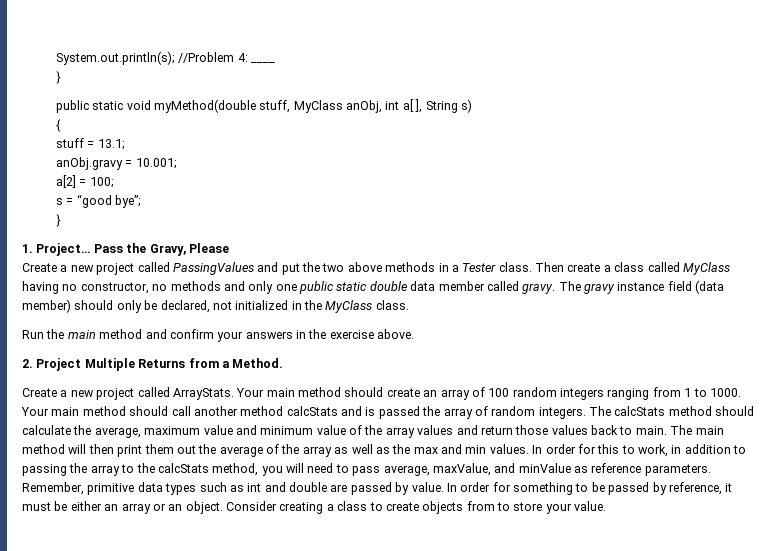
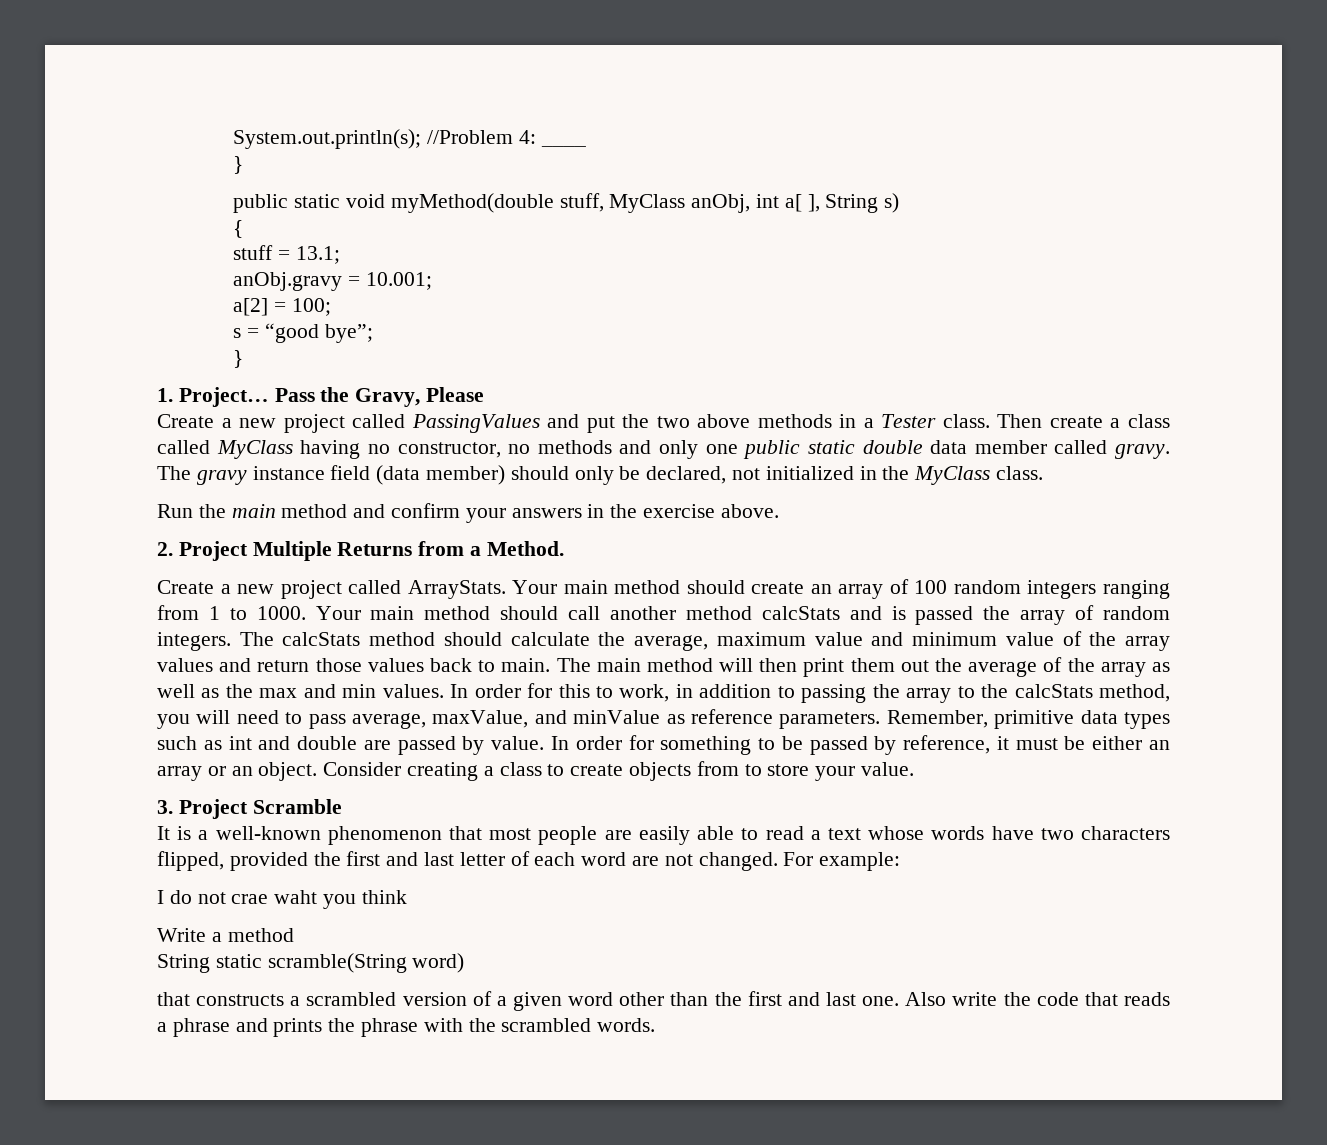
+ 3. Project Scramble
+ It is a well-known phenomenon that most people are easily able to read a text whose words have two characters flipped, provided the first and last letter of each word are not changed. For example:
+ I do not crae waht you think
+ Write a method
+ String static scramble(String word)
+ that constructs a scrambled version of a given word other than the first and last one. Also write the code that reads a phrase and prints the phrase with the scrambled words.

